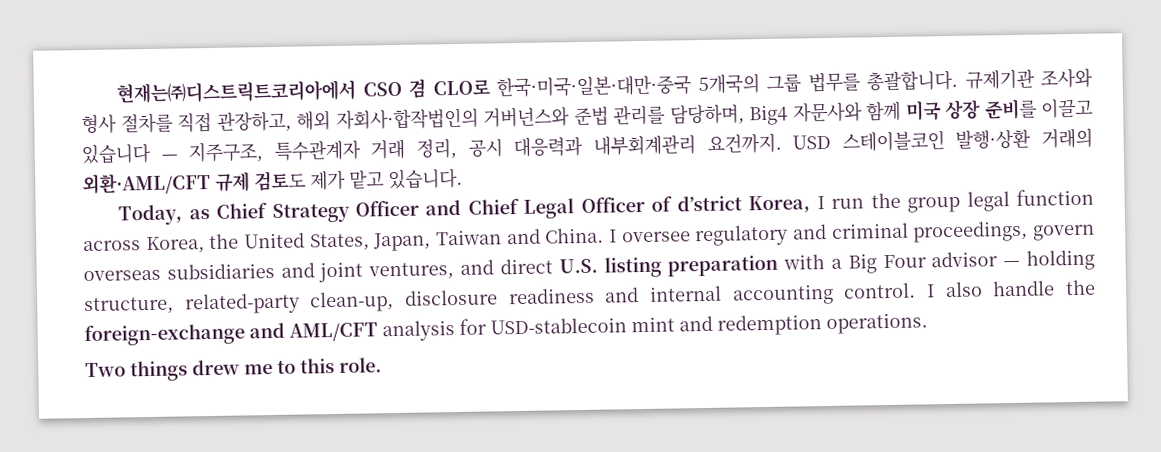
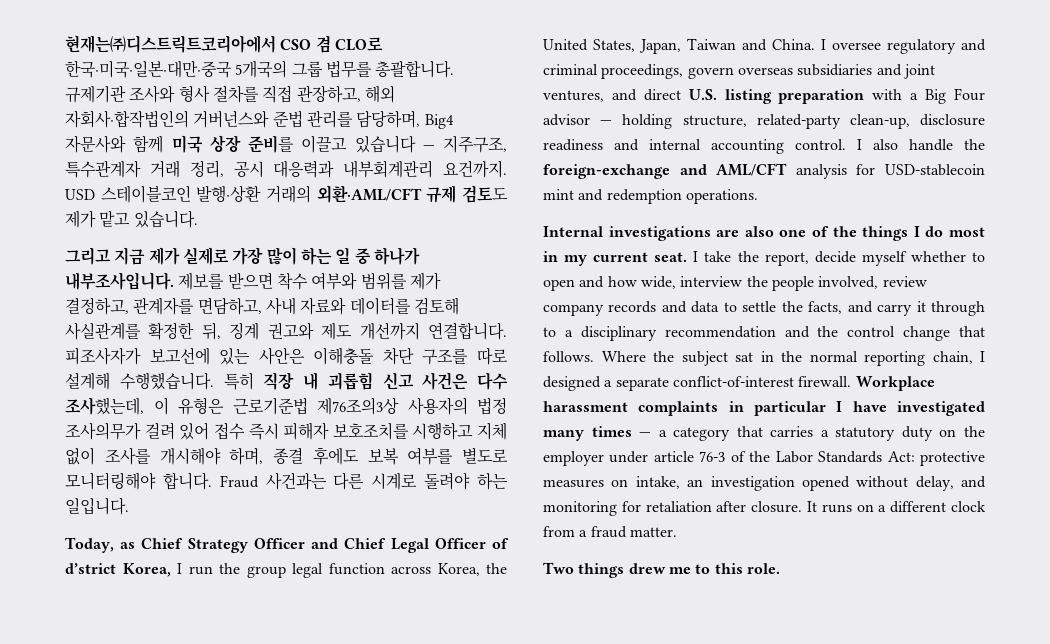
+ 그리고 지금 제가 실제로 가장 많이 하는 일 중 하나가 내부조사입니다. 제보를 받으면 착수 여부와 범위를 제가 결정하고, 관계자를 면담하고, 사내 자료와 데이터를 검토해 사실관계를 확정한 뒤, 징계 권고와 제도 개선까지 연결합니다. 피조사자가 보고선에 있는 사안은 이해충돌 차단 구조를 따로 설계해 수행했습니다. 특히 직장 내 괴롭힘 신고 사건은 다수 조사했는데, 이 유형은 근로기준법 제76조의3상 사용자의 법정 조사의무가 걸려 있어 접수 즉시 피해자 보호조치를 시행하고 지체 없이 조사를 개시해야 하며, 종결 후에도 보복 여부를 별도로 모니터링해야 합니다. Fraud 사건과는 다른 시계로 돌려야 하는 일입니다.
+ Internal investigations are also one of the things I do most in my current seat. I take the report, decide myself whether to open and how wide, interview the people involved, review company records and data to settle the facts, and carry it through to a disciplinary recommendation and the control change that follows. Where the subject sat in the normal reporting chain, I designed a separate conflict-of-interest firewall. Workplace harassment complaints in particular I have investigated many times — a category that carries a statutory duty on the employer under article 76-3 of the Labor Standards Act: protective measures on intake, an investigation opened without delay, and monitoring for retaliation after closure. It runs on a different clock from a fraud matter.

